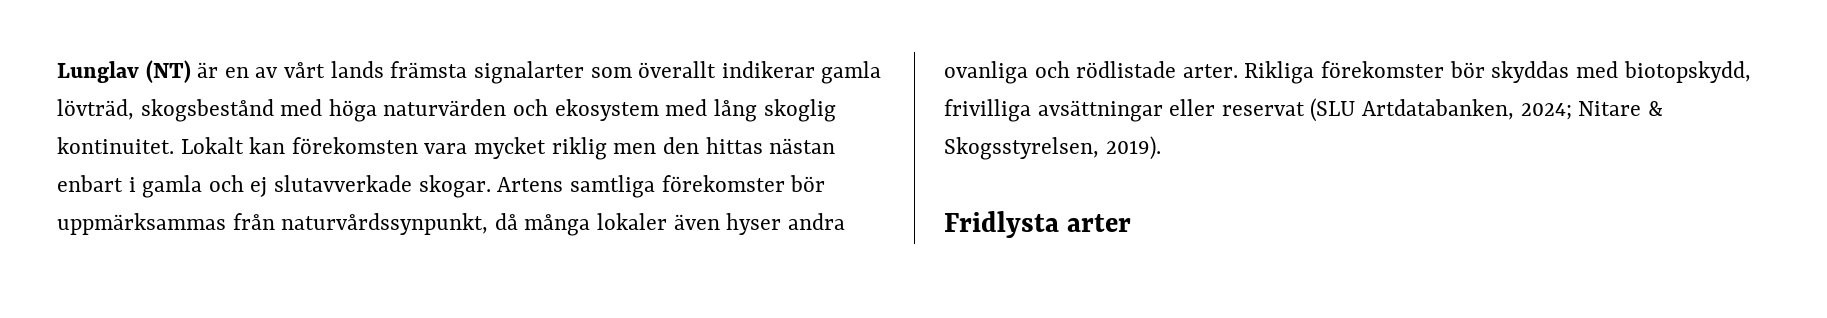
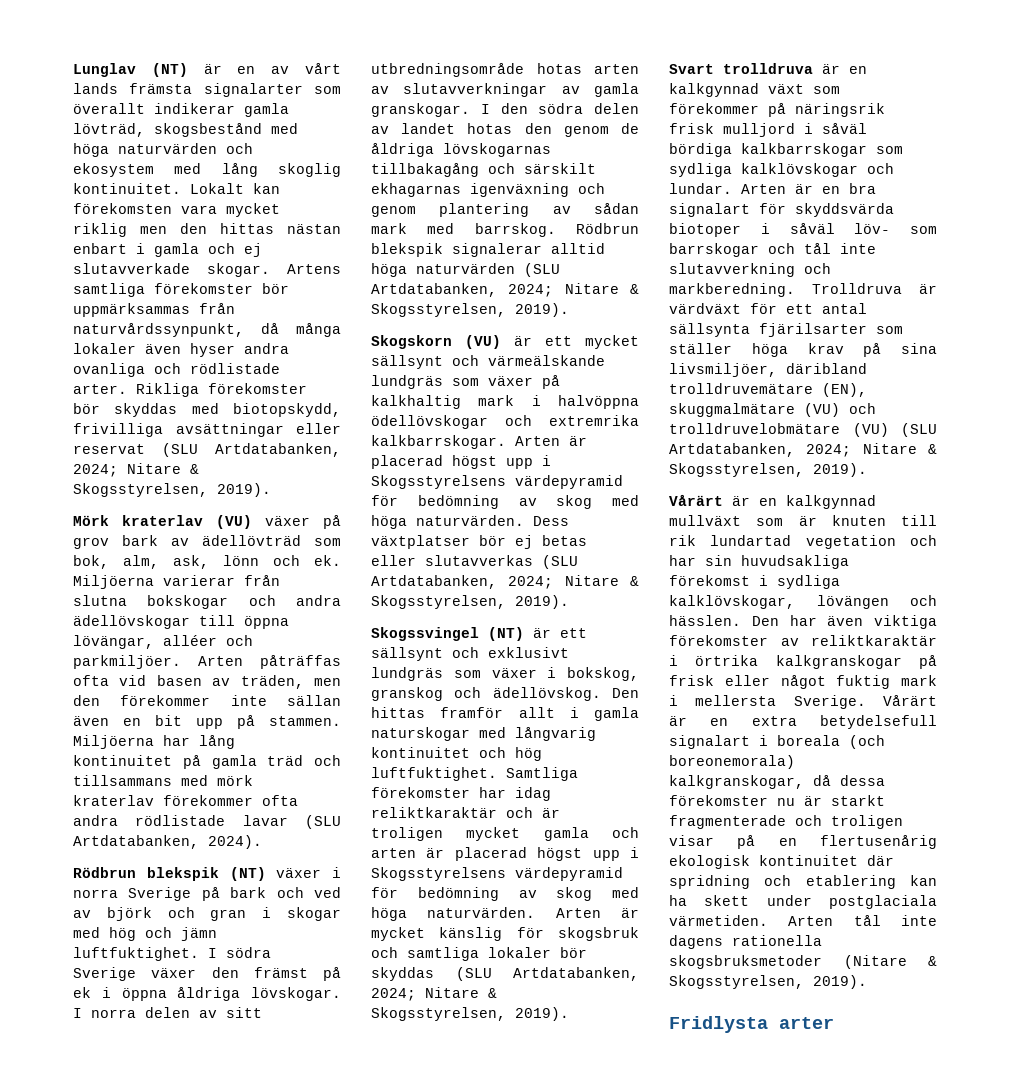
+ Mörk kraterlav (VU) växer på grov bark av ädellövträd som bok, alm, ask, lönn och ek. Miljöerna varierar från slutna bokskogar och andra ädellövskogar till öppna lövängar, alléer och parkmiljöer. Arten påträffas ofta vid basen av träden, men den förekommer inte sällan även en bit upp på stammen. Miljöerna har lång kontinuitet på gamla träd och tillsammans med mörk kraterlav förekommer ofta andra rödlistade lavar (SLU Artdatabanken, 2024).
+ Rödbrun blekspik (NT) växer i norra Sverige på bark och ved av björk och gran i skogar med hög och jämn luftfuktighet. I södra Sverige växer den främst på ek i öppna åldriga lövskogar. I norra delen av sitt utbredningsområde hotas arten av slutavverkningar av gamla granskogar. I den södra delen av landet hotas den genom de åldriga lövskogarnas tillbakagång och särskilt ekhagarnas igenväxning och genom plantering av sådan mark med barrskog. Rödbrun blekspik signalerar alltid höga naturvärden (SLU Artdatabanken, 2024; Nitare & Skogsstyrelsen, 2019).
+ Skogskorn (VU) är ett mycket sällsynt och värmeälskande lundgräs som växer på kalkhaltig mark i halvöppna ödellövskogar och extremrika kalkbarrskogar. Arten är placerad högst upp i Skogsstyrelsens värdepyramid för bedömning av skog med höga naturvärden. Dess växtplatser bör ej betas eller slutavverkas (SLU Artdatabanken, 2024; Nitare & Skogsstyrelsen, 2019).
+ Skogssvingel (NT) är ett sällsynt och exklusivt lundgräs som växer i bokskog, granskog och ädellövskog. Den hittas framför allt i gamla naturskogar med långvarig kontinuitet och hög luftfuktighet. Samtliga förekomster har idag reliktkaraktär och är troligen mycket gamla och arten är placerad högst upp i Skogsstyrelsens värdepyramid för bedömning av skog med höga naturvärden. Arten är mycket känslig för skogsbruk och samtliga lokaler bör skyddas (SLU Artdatabanken, 2024; Nitare & Skogsstyrelsen, 2019).
+ Svart trolldruva är en kalkgynnad växt som förekommer på näringsrik frisk mulljord i såväl bördiga kalkbarrskogar som sydliga kalklövskogar och lundar. Arten är en bra signalart för skyddsvärda biotoper i såväl löv- som barrskogar och tål inte slutavverkning och markberedning. Trolldruva är värdväxt för ett antal sällsynta fjärilsarter som ställer höga krav på sina livsmiljöer, däribland trolldruvemätare (EN), skuggmalmätare (VU) och trolldruvelobmätare (VU) (SLU Artdatabanken, 2024; Nitare & Skogsstyrelsen, 2019).
+ Vårärt är en kalkgynnad mullväxt som är knuten till rik lundartad vegetation och har sin huvudsakliga förekomst i sydliga kalklövskogar, lövängen och hässlen. Den har även viktiga förekomster av reliktkaraktär i örtrika kalkgranskogar på frisk eller något fuktig mark i mellersta Sverige. Vårärt är en extra betydelsefull signalart i boreala (och boreonemorala) kalkgranskogar, då dessa förekomster nu är starkt fragmenterade och troligen visar på en flertusenårig ekologisk kontinuitet där spridning och etablering kan ha skett under postglaciala värmetiden. Arten tål inte dagens rationella skogsbruksmetoder (Nitare & Skogsstyrelsen, 2019).

